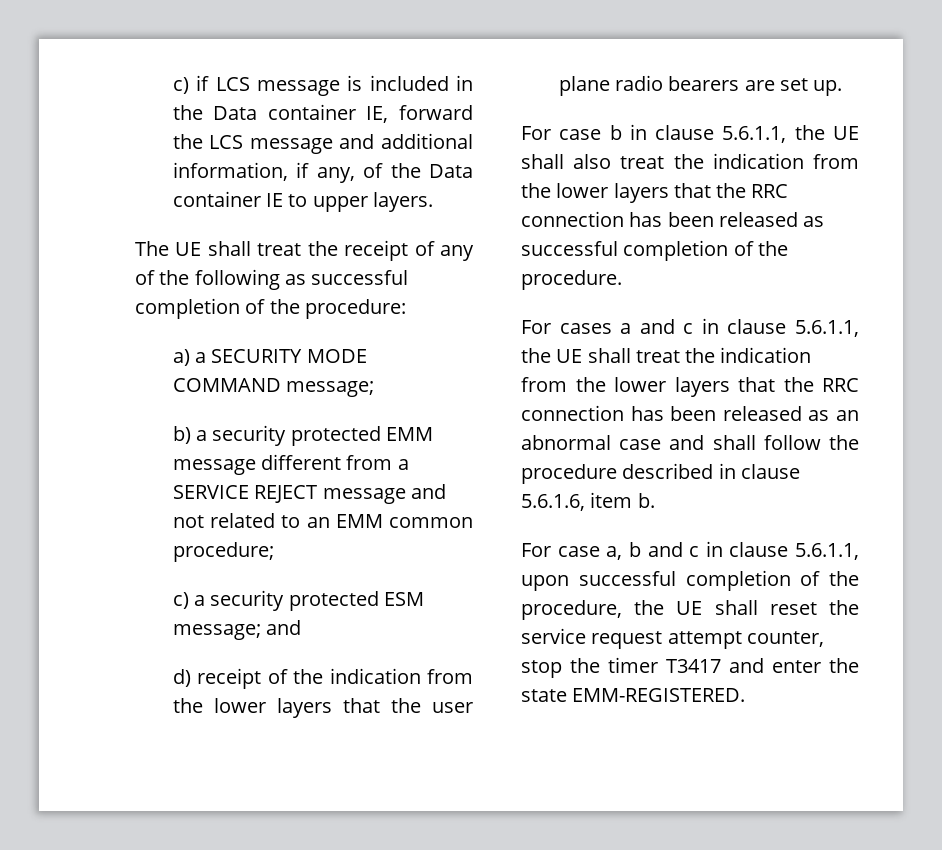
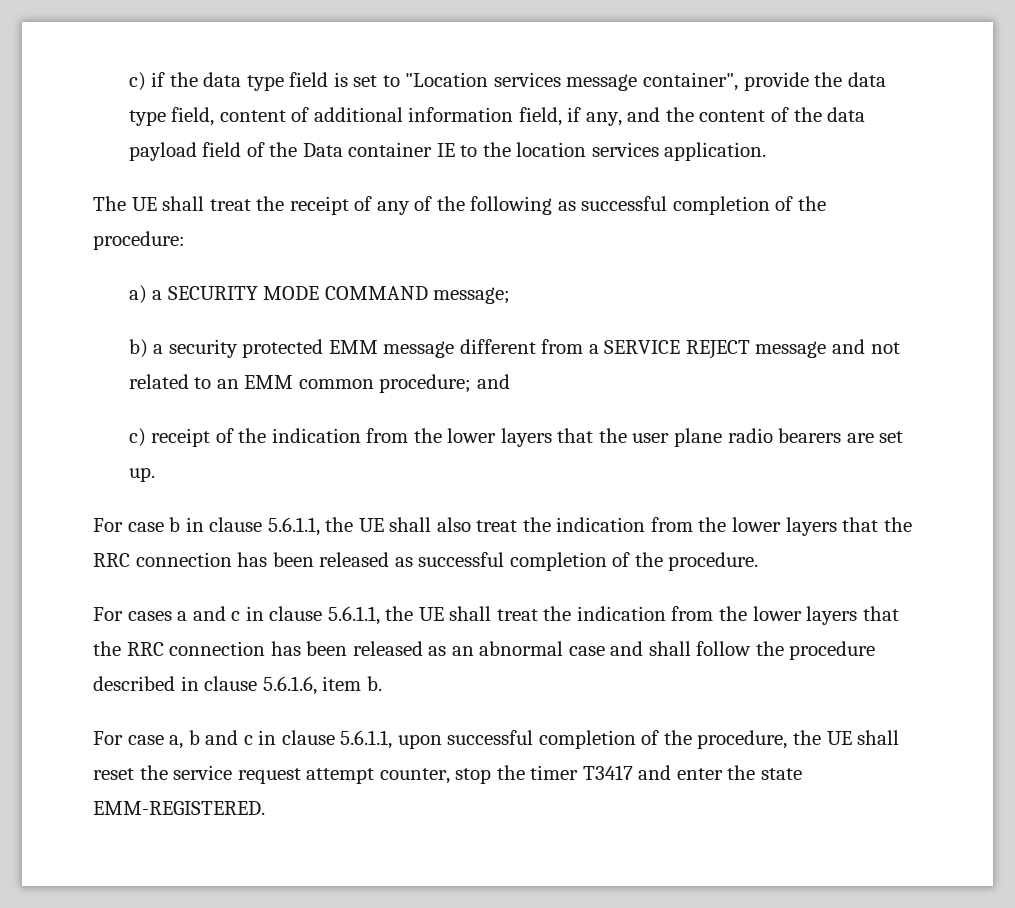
- c) if LCS message is included in the Data container IE, forward the LCS message and additional information, if any, of the Data container IE to upper layers.
+ c) if the data type field is set to "Location services message container", provide the data type field, content of additional information field, if any, and the content of the data payload field of the Data container IE to the location services application.
- b) a security protected EMM message different from a SERVICE REJECT message and not related to an EMM common procedure;
- c) a security protected ESM message; and
- d) receipt of the indication from the lower layers that the user plane radio bearers are set up.
+ b) a security protected EMM message different from a SERVICE REJECT message and not related to an EMM common procedure; and
+ c) receipt of the indication from the lower layers that the user plane radio bearers are set up.

